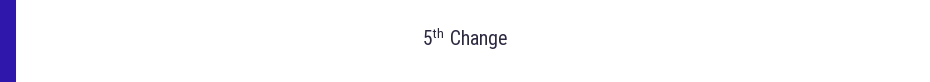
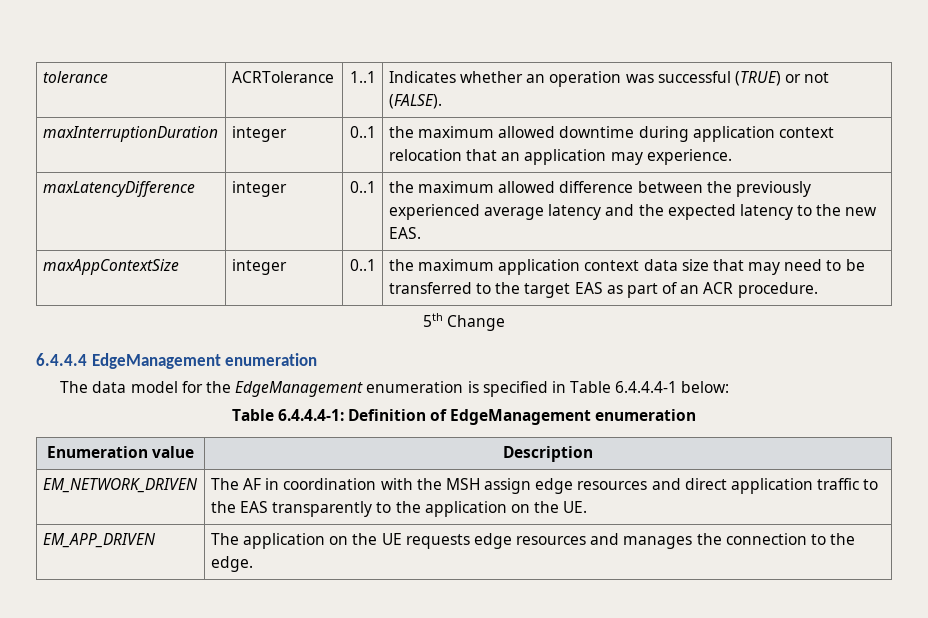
+ tolerance | ACRTolerance | 1..1 | Indicates whether an operation was successful (TRUE) or not (FALSE).
+ maxInterruptionDuration | integer | 0..1 | the maximum allowed downtime during application context relocation that an application may experience.
+ maxLatencyDifference | integer | 0..1 | the maximum allowed difference between the previously experienced average latency and the expected latency to the new EAS.
+ maxAppContextSize | integer | 0..1 | the maximum application context data size that may need to be transferred to the target EAS as part of an ACR procedure.
  5th Change
+ 6.4.4.4 EdgeManagement enumeration
+ The data model for the EdgeManagement enumeration is specified in Table 6.4.4.4-1 below:
+ Table 6.4.4.4-1: Definition of EdgeManagement enumeration
+ Enumeration value | Description
+ EM_NETWORK_DRIVEN | The AF in coordination with the MSH assign edge resources and direct application traffic to the EAS transparently to the application on the UE.
+ EM_APP_DRIVEN | The application on the UE requests edge resources and manages the connection to the edge.

